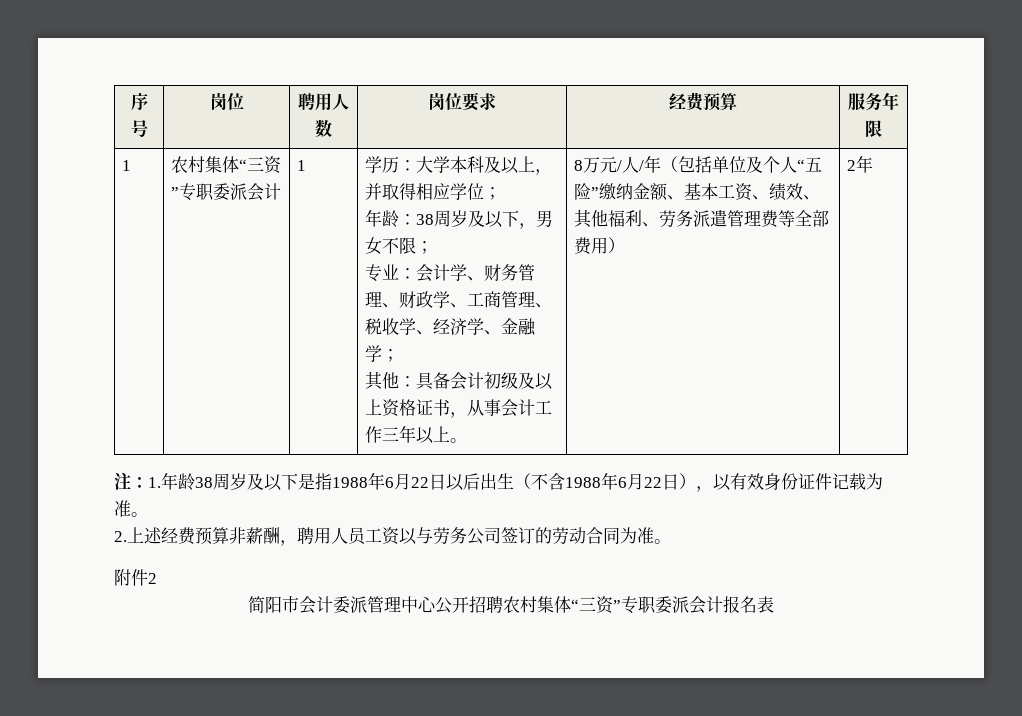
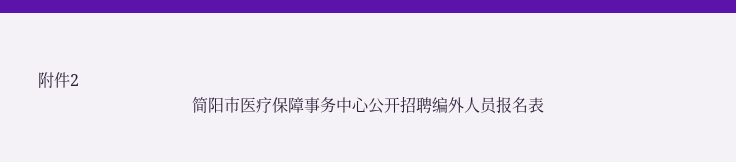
- 序号 | 岗位 | 聘用人数 | 岗位要求 | 经费预算 | 服务年限
- 1 | 农村集体“三资”专职委派会计 | 1 | 学历：大学本科及以上，并取得相应学位；
- 年龄：38周岁及以下，男女不限；
- 专业：会计学、财务管理、财政学、工商管理、税收学、经济学、金融学；
- 其他：具备会计初级及以上资格证书，从事会计工作三年以上。 | 8万元/人/年（包括单位及个人“五险”缴纳金额、基本工资、绩效、其他福利、劳务派遣管理费等全部费用） | 2年
- 注：1.年龄38周岁及以下是指1988年6月22日以后出生（不含1988年6月22日），以有效身份证件记载为准。
- 2.上述经费预算非薪酬，聘用人员工资以与劳务公司签订的劳动合同为准。
  附件2
- 简阳市会计委派管理中心公开招聘农村集体“三资”专职委派会计报名表
+ 简阳市医疗保障事务中心公开招聘编外人员报名表

